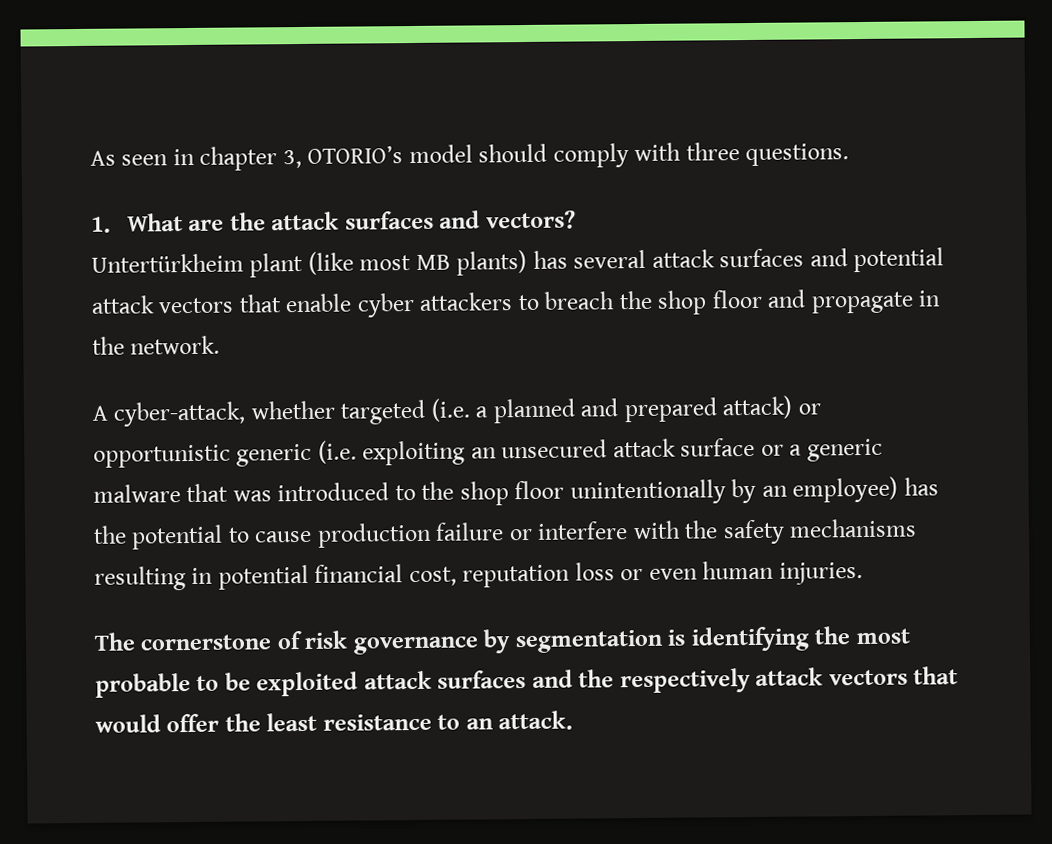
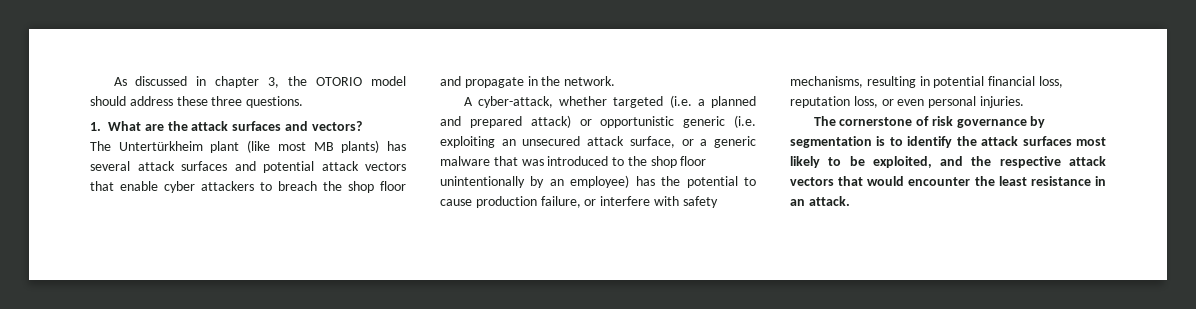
- As seen in chapter 3, OTORIO’s model should comply with three questions.
+ As discussed in chapter 3, the OTORIO model should address these three questions.
- Untertürkheim plant (like most MB plants) has several attack surfaces and potential attack vectors that enable cyber attackers to breach the shop floor and propagate in the network.
+ The Untertürkheim plant (like most MB plants) has several attack surfaces and potential attack vectors that enable cyber attackers to breach the shop floor and propagate in the network.
- A cyber-attack, whether targeted (i.e. a planned and prepared attack) or opportunistic generic (i.e. exploiting an unsecured attack surface or a generic malware that was introduced to the shop floor unintentionally by an employee) has the potential to cause production failure or interfere with the safety mechanisms resulting in potential financial cost, reputation loss or even human injuries.
+ A cyber-attack, whether targeted (i.e. a planned and prepared attack) or opportunistic generic (i.e. exploiting an unsecured attack surface, or a generic malware that was introduced to the shop floor unintentionally by an employee) has the potential to cause production failure, or interfere with safety mechanisms, resulting in potential financial loss, reputation loss, or even personal injuries.
- The cornerstone of risk governance by segmentation is identifying the most probable to be exploited attack surfaces and the respectively attack vectors that would offer the least resistance to an attack.
+ The cornerstone of risk governance by segmentation is to identify the attack surfaces most likely to be exploited, and the respective attack vectors that would encounter the least resistance in an attack.

